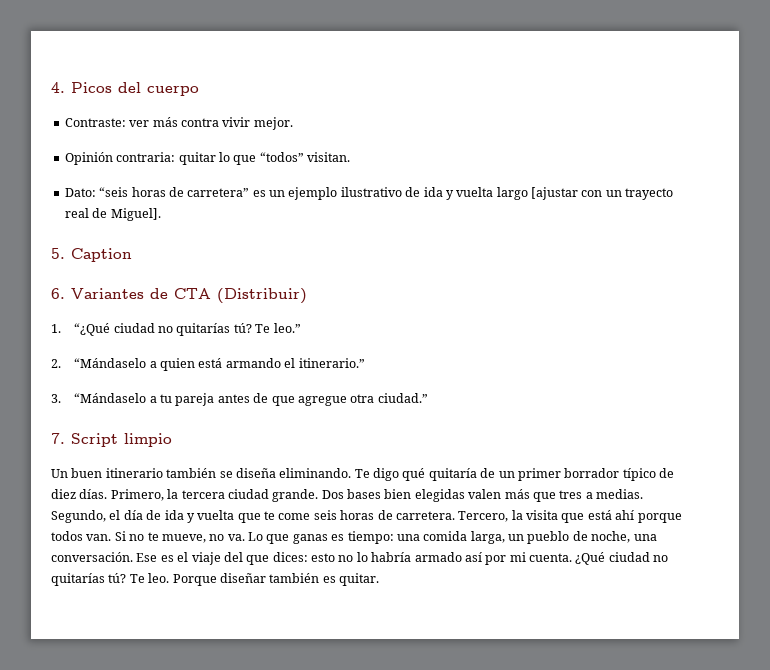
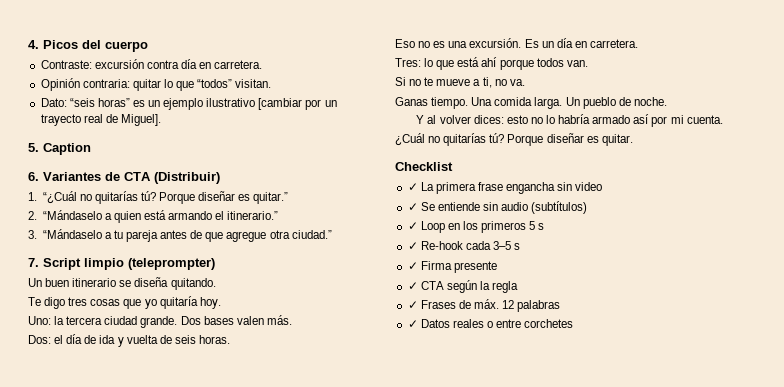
- Contraste: ver más contra vivir mejor.
+ Contraste: excursión contra día en carretera.
- Dato: “seis horas de carretera” es un ejemplo ilustrativo de ida y vuelta largo [ajustar con un trayecto real de Miguel].
+ Dato: “seis horas” es un ejemplo ilustrativo [cambiar por un trayecto real de Miguel].
- 1. “¿Qué ciudad no quitarías tú? Te leo.”
+ 1. “¿Cuál no quitarías tú? Porque diseñar es quitar.”
- 7. Script limpio
+ 7. Script limpio (teleprompter)
- Un buen itinerario también se diseña eliminando. Te digo qué quitaría de un primer borrador típico de diez días. Primero, la tercera ciudad grande.
+ Un buen itinerario se diseña quitando.
+ Te digo tres cosas que yo quitaría hoy.
+ Uno: la tercera ciudad grande.
- Dos bases bien elegidas valen más que tres a medias. Segundo, el día de ida y vuelta que te come seis horas de carretera. Tercero, la visita que está ahí porque todos van. Si no te mueve, no va. Lo que ganas es tiempo: una comida larga, un pueblo de noche, una conversación. Ese es el viaje del que dices: esto no lo habría armado así por mi cuenta. ¿Qué ciudad no quitarías tú? Te leo. Porque diseñar también es quitar.
+ Dos bases valen más.
+ Dos: el día de ida y vuelta de seis horas.
+ Eso no es una excursión. Es un día en carretera.
+ Tres: lo que está ahí porque todos van.
+ Si no te mueve a ti, no va.
+ Ganas tiempo. Una comida larga. Un pueblo de noche.
+ Y al volver dices: esto no lo habría armado así por mi cuenta.
+ ¿Cuál no quitarías tú? Porque diseñar es quitar.
+ Checklist
+ ✓ La primera frase engancha sin video
+ ✓ Se entiende sin audio (subtítulos)
+ ✓ Loop en los primeros 5 s
+ ✓ Re-hook cada 3–5 s
+ ✓ Firma presente
+ ✓ CTA según la regla
+ ✓ Frases de máx. 12 palabras
+ ✓ Datos reales o entre corchetes

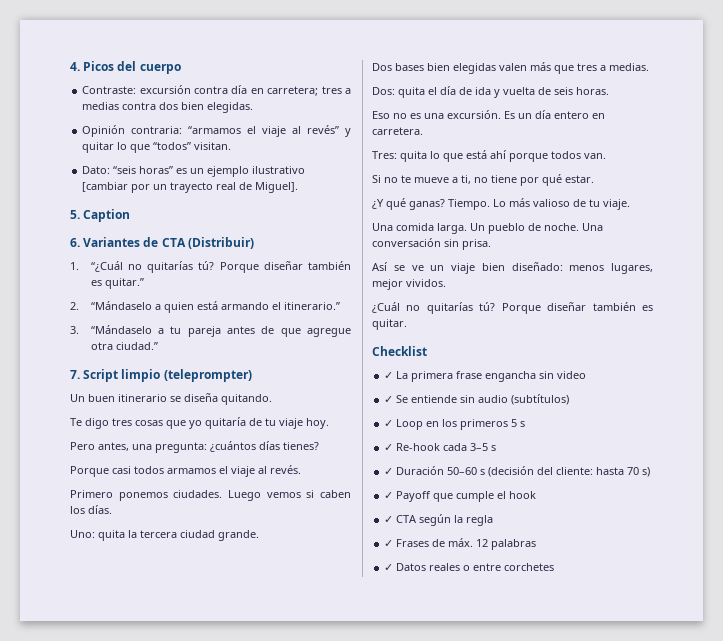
- Contraste: excursión contra día en carretera.
- Opinión contraria: quitar lo que “todos” visitan.
+ Contraste: excursión contra día en carretera; tres a medias contra dos bien elegidas.
+ Opinión contraria: “armamos el viaje al revés” y quitar lo que “todos” visitan.
- Porque diseñar es quitar.”
+ Porque diseñar también es quitar.”
- Te digo tres cosas que yo quitaría hoy.
+ Te digo tres cosas que yo quitaría de tu viaje hoy.
+ Pero antes, una pregunta: ¿cuántos días tienes?
+ Porque casi todos armamos el viaje al revés.
+ Primero ponemos ciudades. Luego vemos si caben los días.
- Uno: la tercera ciudad grande. Dos bases valen más.
+ Uno: quita la tercera ciudad grande.
+ Dos bases bien elegidas valen más que tres a medias.
- Dos: el día de ida y vuelta de seis horas.
+ Dos: quita el día de ida y vuelta de seis horas.
- Es un día en carretera.
+ Es un día entero en carretera.
- Tres: lo que está ahí porque todos van.
+ Tres: quita lo que está ahí porque todos van.
- Si no te mueve a ti, no va.
- Ganas tiempo. Una comida larga.
+ Si no te mueve a ti, no tiene por qué estar.
+ ¿Y qué ganas? Tiempo. Lo más valioso de tu viaje.
+ Una comida larga.
- Un pueblo de noche.
- Y al volver dices: esto no lo habría armado así por mi cuenta.
+ Un pueblo de noche. Una conversación sin prisa.
+ Así se ve un viaje bien diseñado: menos lugares, mejor vividos.
- Porque diseñar es quitar.
+ Porque diseñar también es quitar.
- ✓ Firma presente
+ ✓ Duración 50–60 s (decisión del cliente: hasta 70 s)
+ ✓ Payoff que cumple el hook

